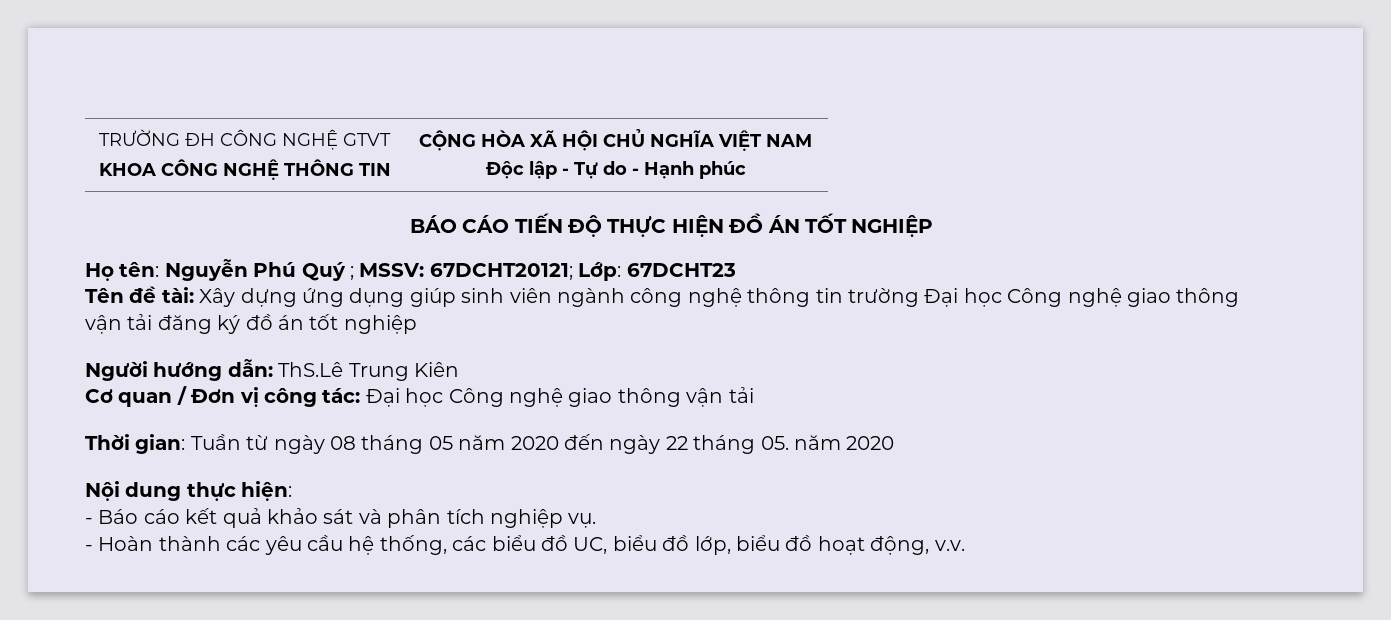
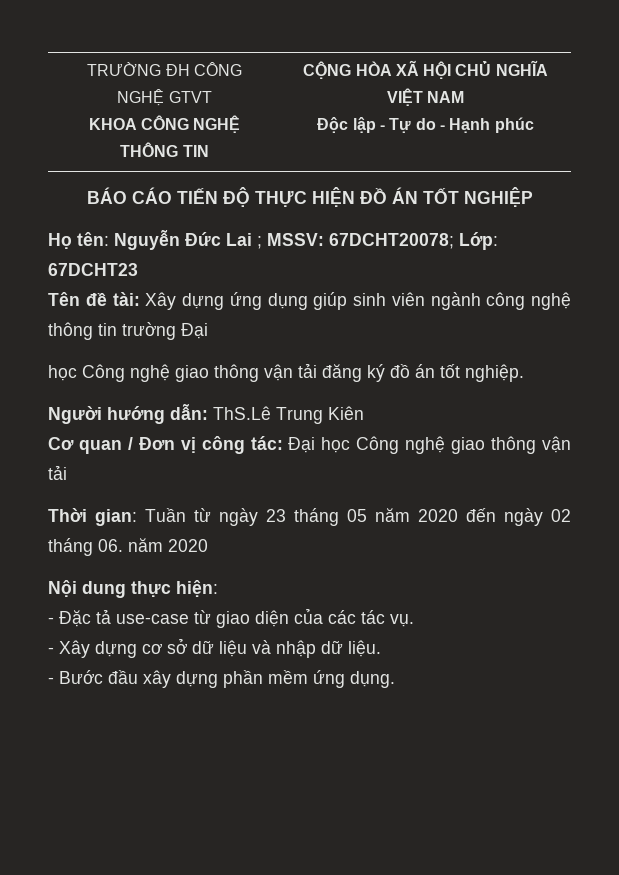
- Họ tên: Nguyễn Phú Quý ; MSSV: 67DCHT20121; Lớp: 67DCHT23
+ Họ tên: Nguyễn Đức Lai ; MSSV: 67DCHT20078; Lớp: 67DCHT23
- Tên đề tài: Xây dựng ứng dụng giúp sinh viên ngành công nghệ thông tin trường Đại học Công nghệ giao thông vận tải đăng ký đồ án tốt nghiệp
+ Tên đề tài: Xây dựng ứng dụng giúp sinh viên ngành công nghệ thông tin trường Đại
+ học Công nghệ giao thông vận tải đăng ký đồ án tốt nghiệp.
- Thời gian: Tuần từ ngày 08 tháng 05 năm 2020 đến ngày 22 tháng 05. năm 2020
+ Thời gian: Tuần từ ngày 23 tháng 05 năm 2020 đến ngày 02 tháng 06. năm 2020
- - Báo cáo kết quả khảo sát và phân tích nghiệp vụ.
- - Hoàn thành các yêu cầu hệ thống, các biểu đồ UC, biểu đồ lớp, biểu đồ hoạt động, v.v.
+ - Đặc tả use-case từ giao diện của các tác vụ.
+ - Xây dựng cơ sở dữ liệu và nhập dữ liệu.
+ - Bước đầu xây dựng phần mềm ứng dụng.

